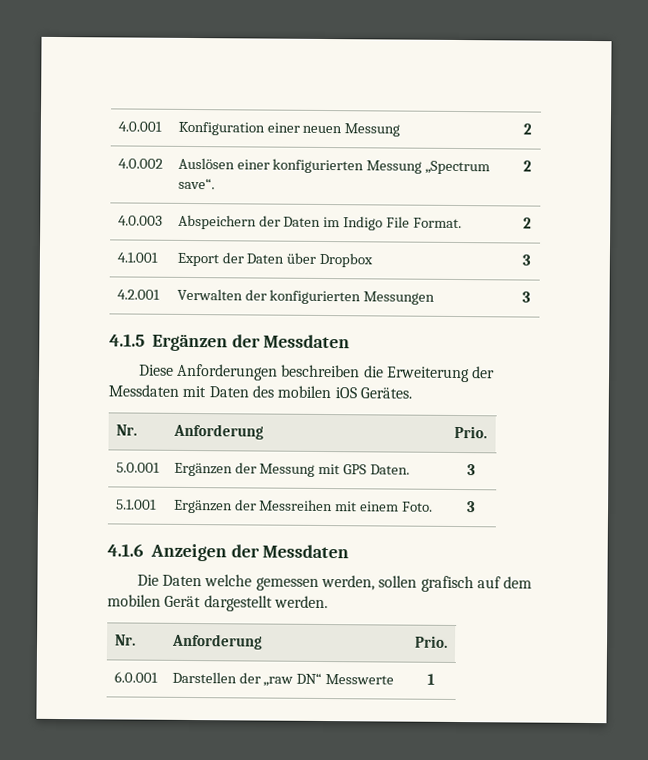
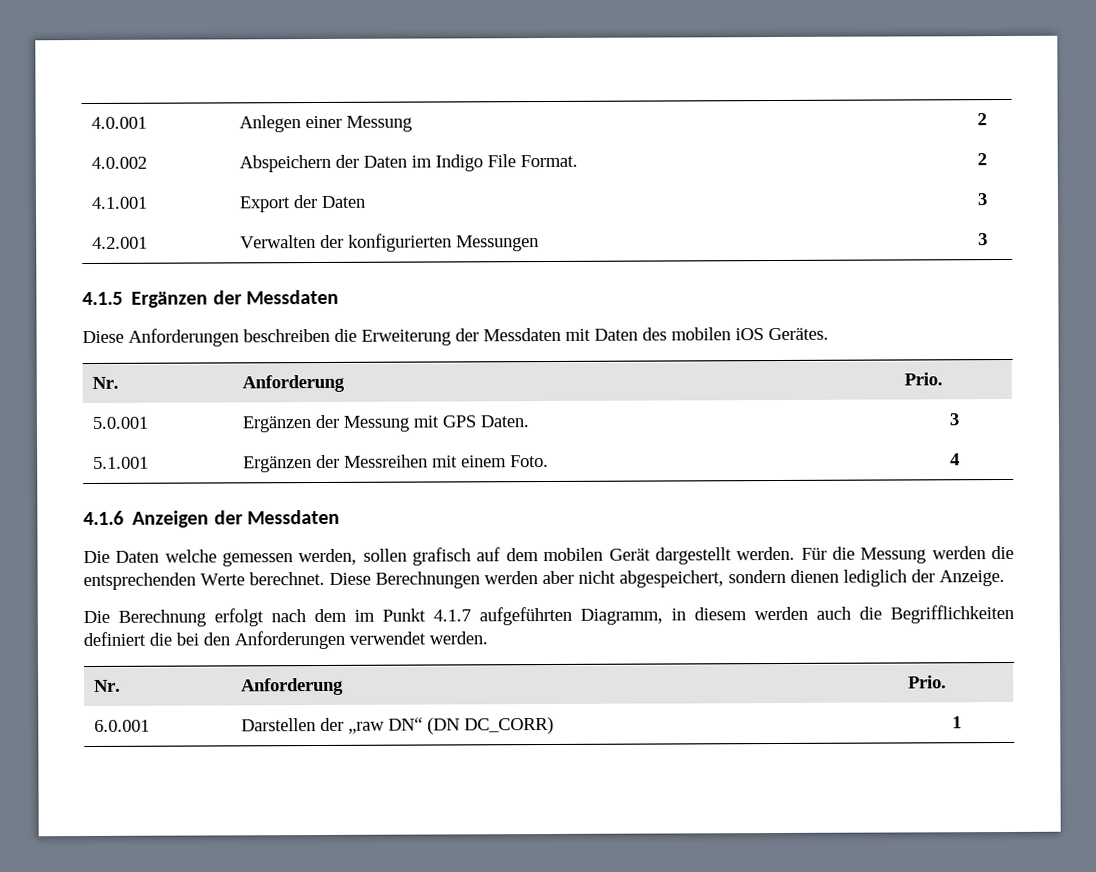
- 4.0.001 | Konfiguration einer neuen Messung | 2
+ 4.0.001 | Anlegen einer Messung | 2
- 4.0.002 | Auslösen einer konfigurierten Messung „Spectrum save“. | 2
- 4.0.003 | Abspeichern der Daten im Indigo File Format. | 2
+ 4.0.002 | Abspeichern der Daten im Indigo File Format. | 2
- 4.1.001 | Export der Daten über Dropbox | 3
+ 4.1.001 | Export der Daten | 3
- 5.1.001 | Ergänzen der Messreihen mit einem Foto. | 3
+ 5.1.001 | Ergänzen der Messreihen mit einem Foto. | 4
+ Für die Messung werden die entsprechenden Werte berechnet. Diese Berechnungen werden aber nicht abgespeichert, sondern dienen lediglich der Anzeige.
+ Die Berechnung erfolgt nach dem im Punkt 4.1.7 aufgeführten Diagramm, in diesem werden auch die Begrifflichkeiten definiert die bei den Anforderungen verwendet werden.
- 6.0.001 | Darstellen der „raw DN“ Messwerte | 1
+ 6.0.001 | Darstellen der „raw DN“ (DN DC_CORR) | 1

